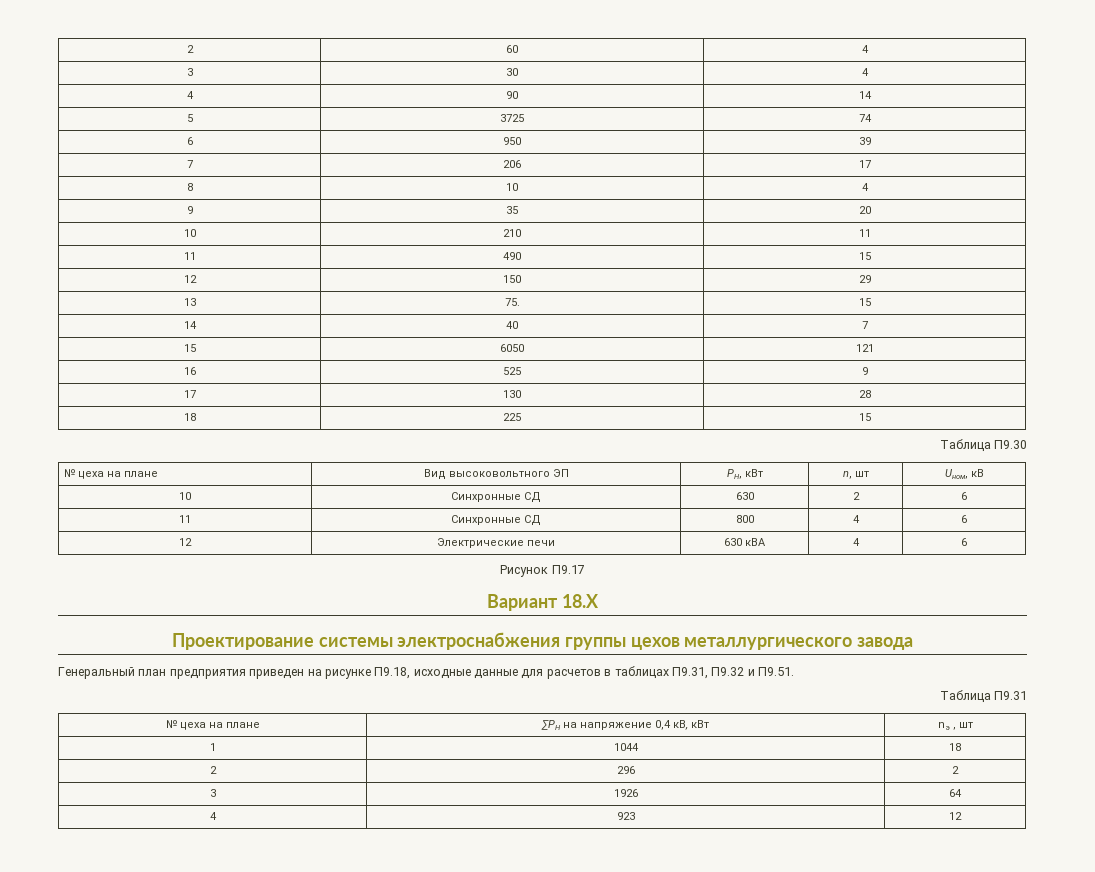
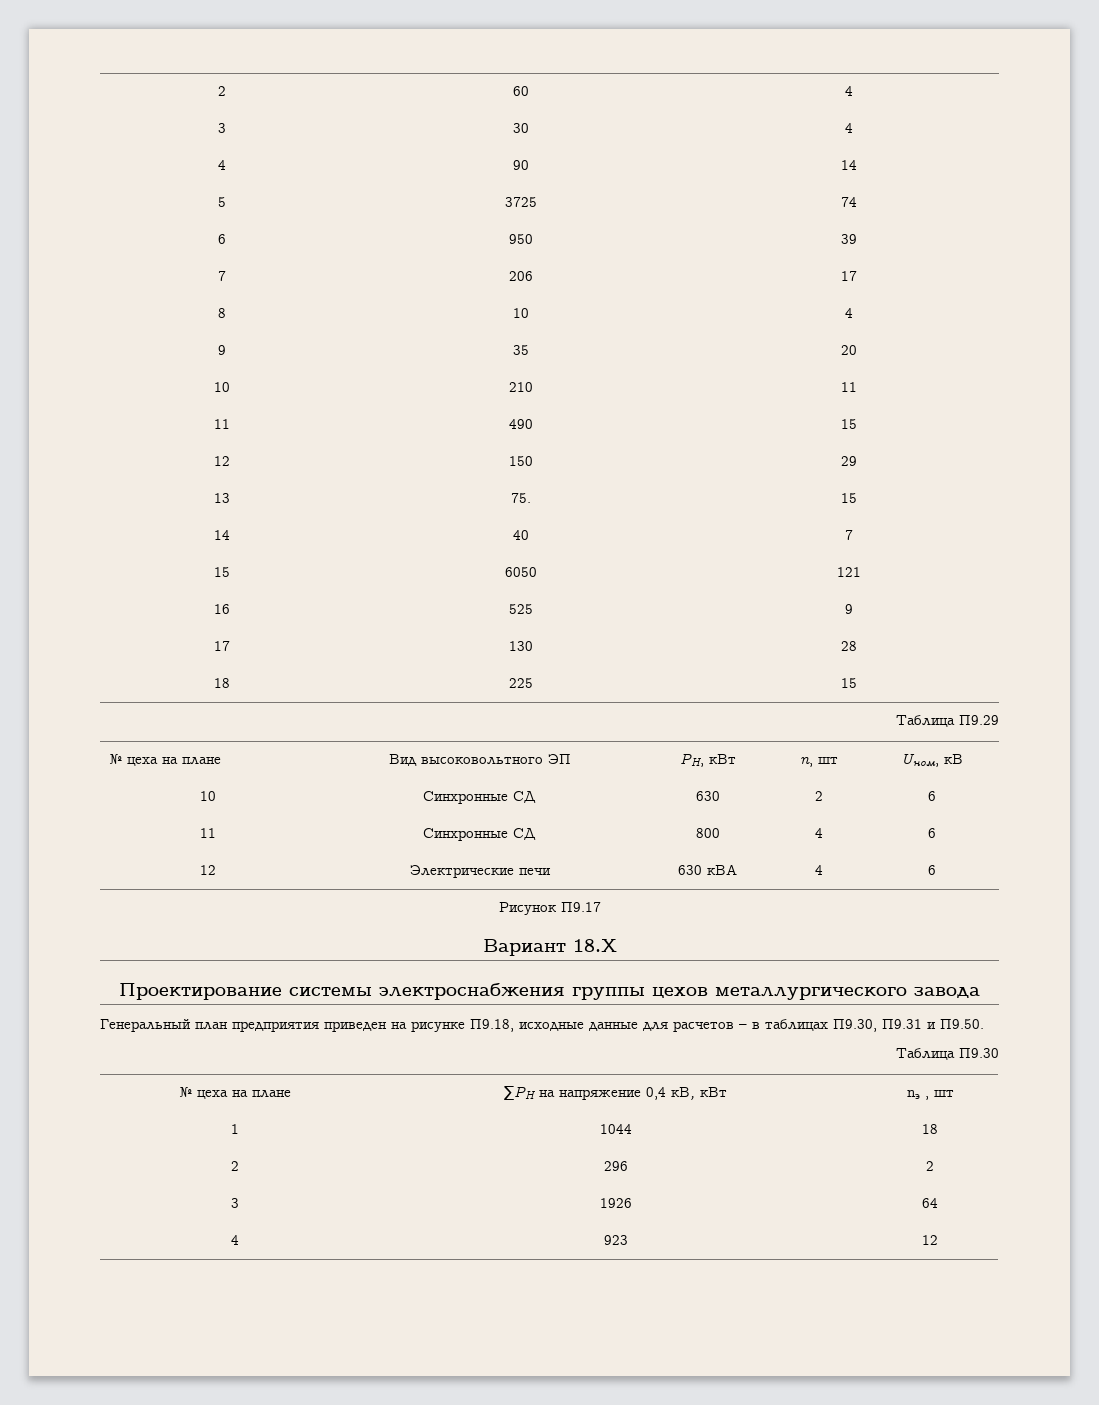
- Таблица П9.30
+ Таблица П9.29
- Генеральный план предприятия приведен на рисунке П9.18, исходные данные для расчетов в таблицах П9.31, П9.32 и П9.51.
- Таблица П9.31
+ Генеральный план предприятия приведен на рисунке П9.18, исходные данные для расчетов – в таблицах П9.30, П9.31 и П9.50.
+ Таблица П9.30

